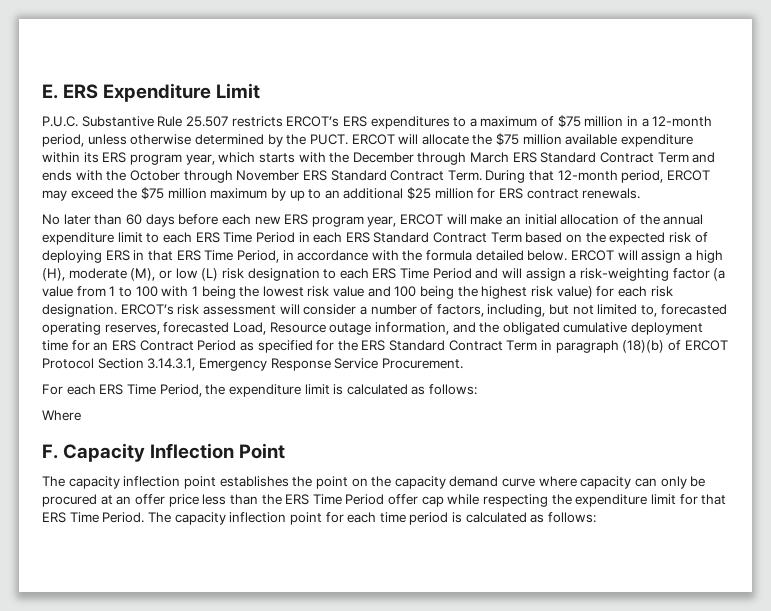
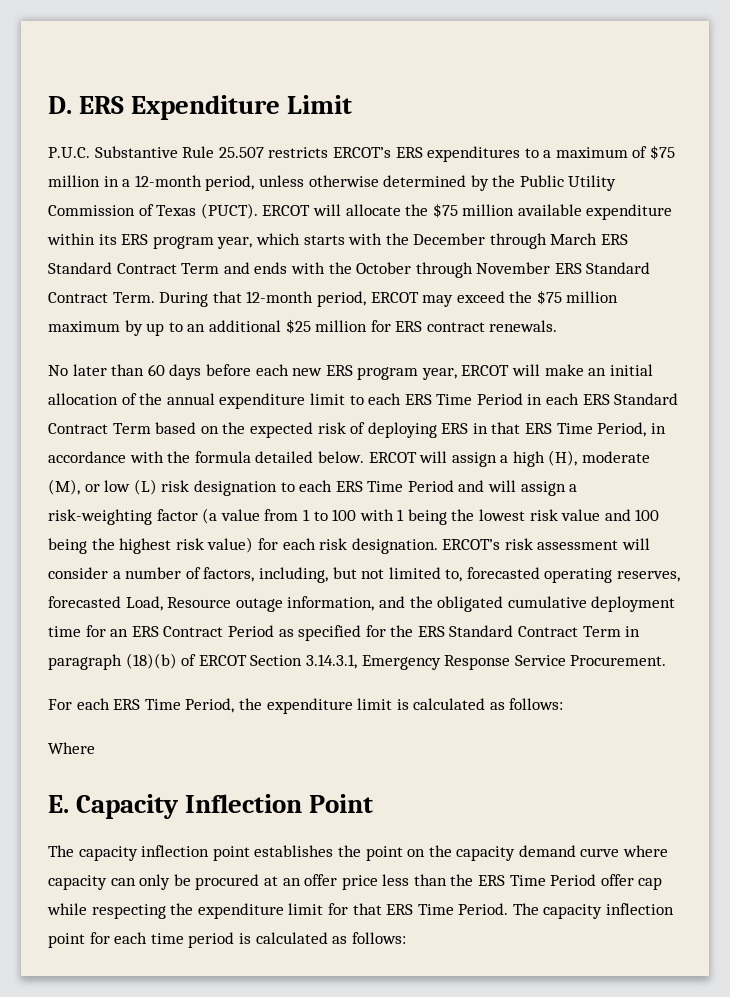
- E. ERS Expenditure Limit
+ D. ERS Expenditure Limit
- P.U.C. Substantive Rule 25.507 restricts ERCOT’s ERS expenditures to a maximum of $75 million in a 12-month period, unless otherwise determined by the PUCT.
+ P.U.C. Substantive Rule 25.507 restricts ERCOT’s ERS expenditures to a maximum of $75 million in a 12-month period, unless otherwise determined by the Public Utility Commission of Texas (PUCT).
- ERCOT’s risk assessment will consider a number of factors, including, but not limited to, forecasted operating reserves, forecasted Load, Resource outage information, and the obligated cumulative deployment time for an ERS Contract Period as specified for the ERS Standard Contract Term in paragraph (18)(b) of ERCOT Protocol Section 3.14.3.1, Emergency Response Service Procurement.
+ ERCOT’s risk assessment will consider a number of factors, including, but not limited to, forecasted operating reserves, forecasted Load, Resource outage information, and the obligated cumulative deployment time for an ERS Contract Period as specified for the ERS Standard Contract Term in paragraph (18)(b) of ERCOT Section 3.14.3.1, Emergency Response Service Procurement.
- F. Capacity Inflection Point
+ E. Capacity Inflection Point

